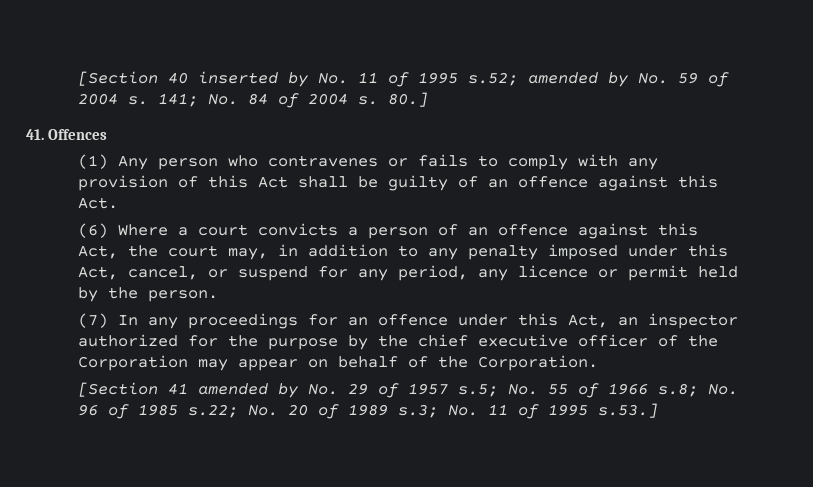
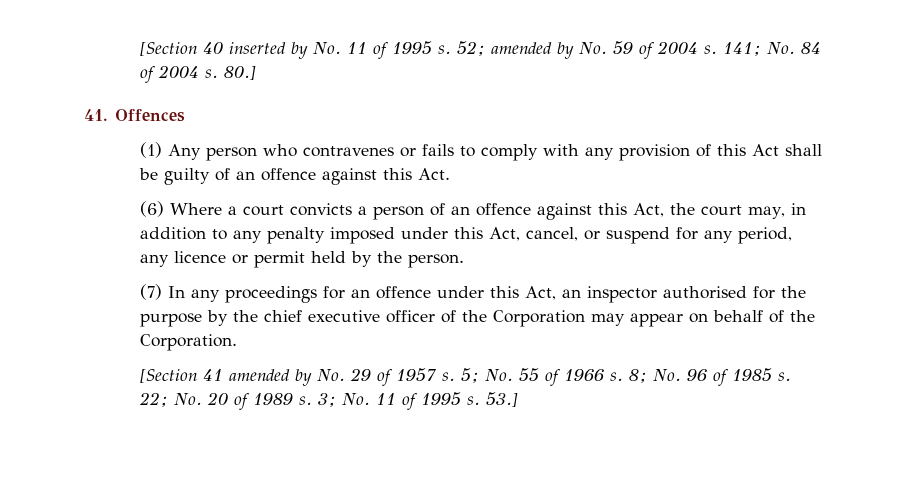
- [Section 40 inserted by No. 11 of 1995 s.52; amended by No. 59 of 2004 s.
+ [Section 40 inserted by No. 11 of 1995 s. 52; amended by No. 59 of 2004 s.
- (7) In any proceedings for an offence under this Act, an inspector authorized for the purpose by the chief executive officer of the Corporation may appear on behalf of the Corporation.
+ (7) In any proceedings for an offence under this Act, an inspector authorised for the purpose by the chief executive officer of the Corporation may appear on behalf of the Corporation.
- [Section 41 amended by No. 29 of 1957 s.5; No. 55 of 1966 s.8; No. 96 of 1985 s.22; No. 20 of 1989 s.3; No. 11 of 1995 s.53.]
+ [Section 41 amended by No. 29 of 1957 s. 5; No. 55 of 1966 s. 8; No. 96 of 1985 s. 22; No. 20 of 1989 s. 3; No. 11 of 1995 s. 53.]

